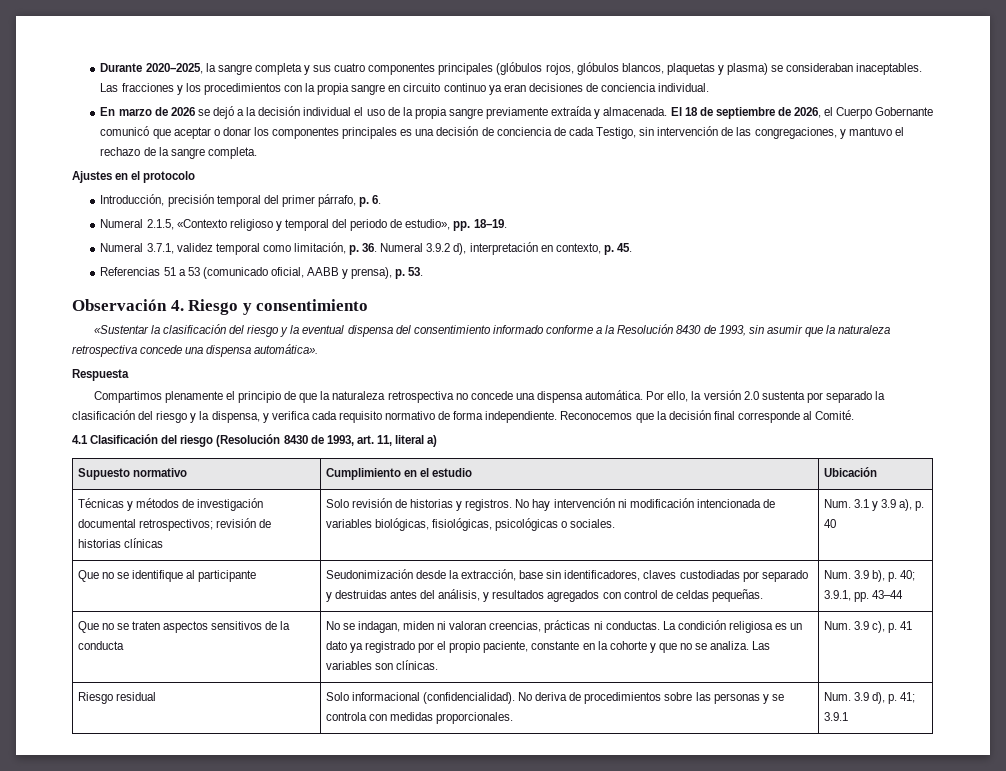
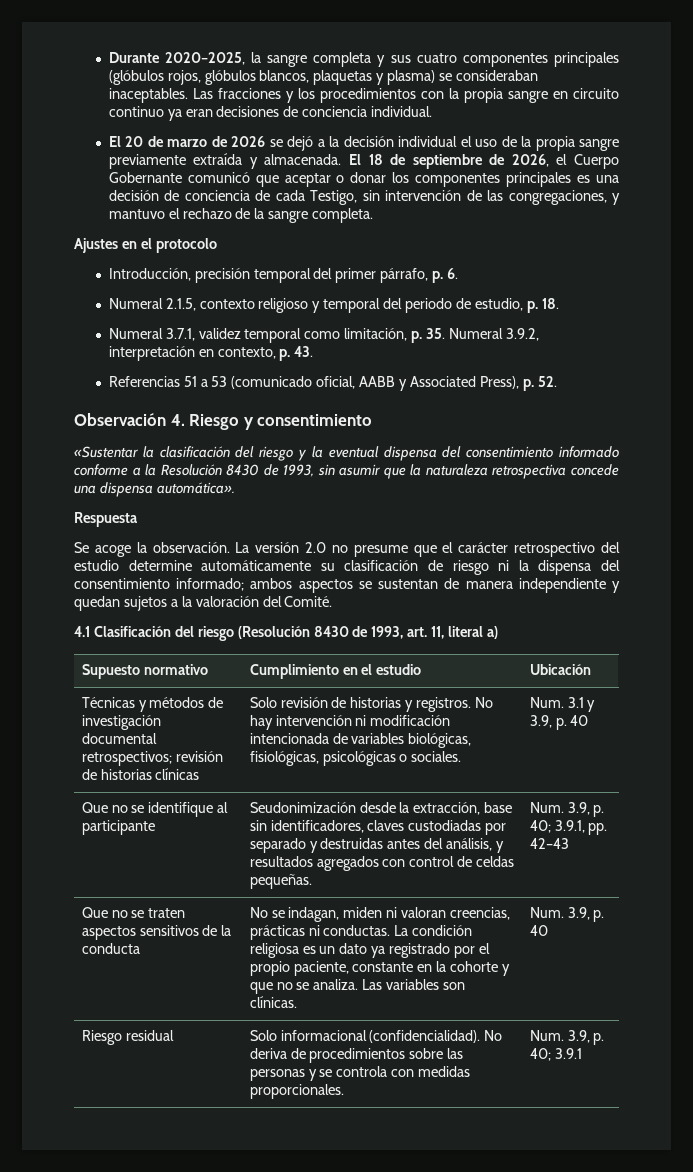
- En marzo de 2026 se dejó a la decisión individual el uso de la propia sangre previamente extraída y almacenada.
+ El 20 de marzo de 2026 se dejó a la decisión individual el uso de la propia sangre previamente extraída y almacenada.
- Numeral 2.1.5, «Contexto religioso y temporal del periodo de estudio», pp. 18–19.
+ Numeral 2.1.5, contexto religioso y temporal del periodo de estudio, p. 18.
- Numeral 3.7.1, validez temporal como limitación, p. 36. Numeral 3.9.2 d), interpretación en contexto, p. 45.
+ Numeral 3.7.1, validez temporal como limitación, p. 35. Numeral 3.9.2, interpretación en contexto, p. 43.
- Referencias 51 a 53 (comunicado oficial, AABB y prensa), p. 53.
+ Referencias 51 a 53 (comunicado oficial, AABB y Associated Press), p. 52.
- Compartimos plenamente el principio de que la naturaleza retrospectiva no concede una dispensa automática. Por ello, la versión 2.0 sustenta por separado la clasificación del riesgo y la dispensa, y verifica cada requisito normativo de forma independiente. Reconocemos que la decisión final corresponde al Comité.
+ Se acoge la observación. La versión 2.0 no presume que el carácter retrospectivo del estudio determine automáticamente su clasificación de riesgo ni la dispensa del consentimiento informado; ambos aspectos se sustentan de manera independiente y quedan sujetos a la valoración del Comité.
- Técnicas y métodos de investigación documental retrospectivos; revisión de historias clínicas | Solo revisión de historias y registros. No hay intervención ni modificación intencionada de variables biológicas, fisiológicas, psicológicas o sociales. | Num. 3.1 y 3.9 a), p. 40
+ Técnicas y métodos de investigación documental retrospectivos; revisión de historias clínicas | Solo revisión de historias y registros. No hay intervención ni modificación intencionada de variables biológicas, fisiológicas, psicológicas o sociales. | Num. 3.1 y 3.9, p. 40
- Que no se identifique al participante | Seudonimización desde la extracción, base sin identificadores, claves custodiadas por separado y destruidas antes del análisis, y resultados agregados con control de celdas pequeñas. | Num. 3.9 b), p. 40; 3.9.1, pp. 43–44
+ Que no se identifique al participante | Seudonimización desde la extracción, base sin identificadores, claves custodiadas por separado y destruidas antes del análisis, y resultados agregados con control de celdas pequeñas. | Num. 3.9, p. 40; 3.9.1, pp. 42–43
- Num. 3.9 c), p. 41
+ Num. 3.9, p. 40
- Riesgo residual | Solo informacional (confidencialidad). No deriva de procedimientos sobre las personas y se controla con medidas proporcionales. | Num. 3.9 d), p. 41; 3.9.1
+ Riesgo residual | Solo informacional (confidencialidad). No deriva de procedimientos sobre las personas y se controla con medidas proporcionales. | Num. 3.9, p. 40; 3.9.1

